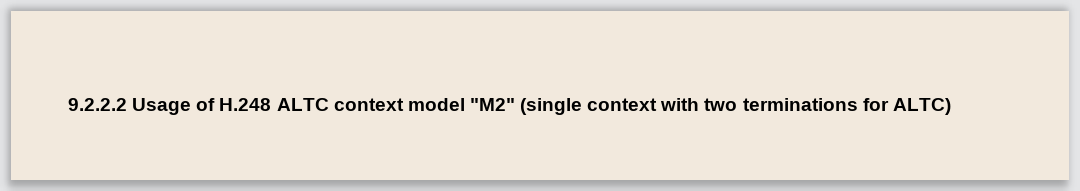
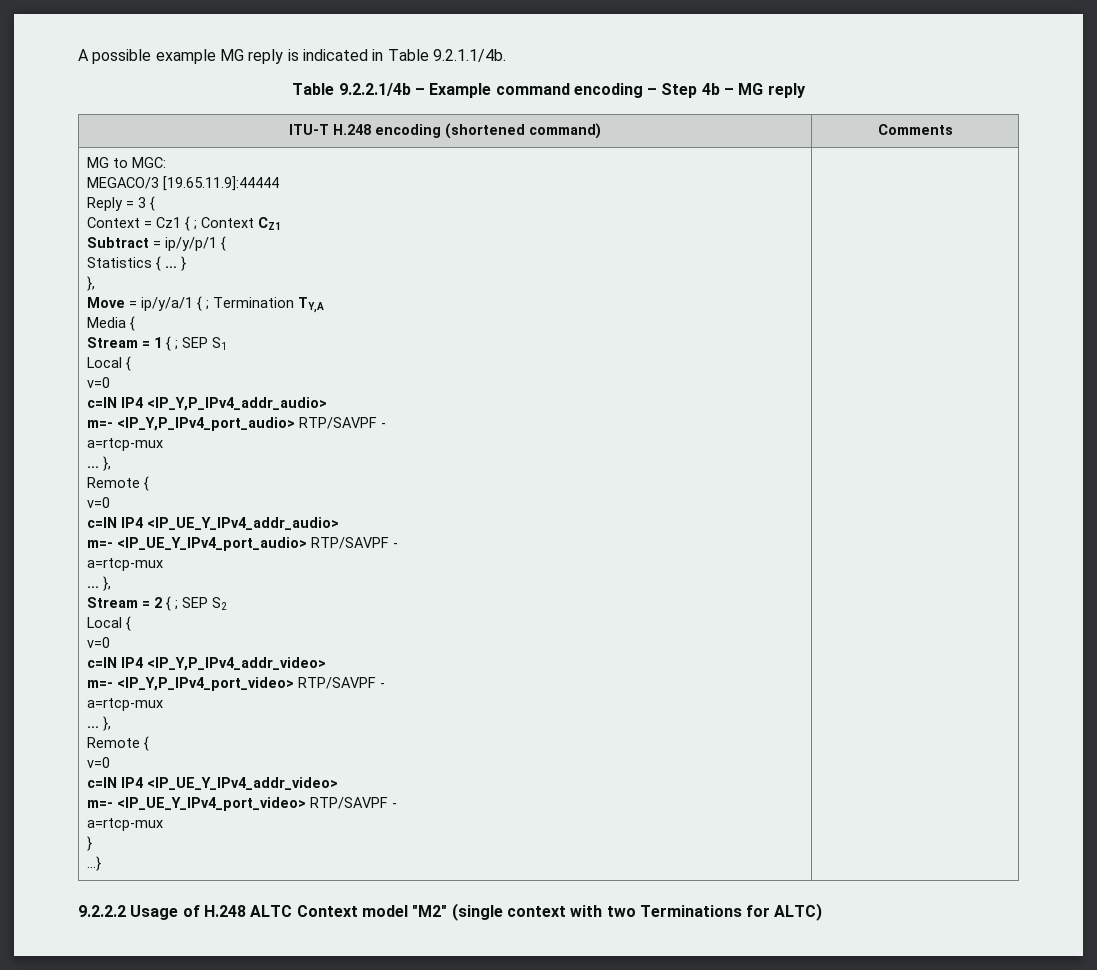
+ A possible example MG reply is indicated in Table 9.2.1.1/4b.
+ Table 9.2.2.1/4b – Example command encoding – Step 4b – MG reply
+ ITU-T H.248 encoding (shortened command) | Comments
+ MG to MGC:
+ MEGACO/3 [19.65.11.9]:44444
+ Reply = 3 {
+ Context = Cz1 { ; Context CZ1
+ Subtract = ip/y/p/1 {
+ Statistics { … }
+ },
+ Move = ip/y/a/1 { ; Termination TY,A
+ Media {
+ Stream = 1 { ; SEP S1
+ Local {
+ v=0
+ c=IN IP4 <IP_Y,P_IPv4_addr_audio>
+ m=- <IP_Y,P_IPv4_port_audio> RTP/SAVPF -
+ a=rtcp-mux
+ … },
+ Remote {
+ v=0
+ c=IN IP4 <IP_UE_Y_IPv4_addr_audio>
+ m=- <IP_UE_Y_IPv4_port_audio> RTP/SAVPF -
+ a=rtcp-mux
+ … },
+ Stream = 2 { ; SEP S2
+ Local {
+ v=0
+ c=IN IP4 <IP_Y,P_IPv4_addr_video>
+ m=- <IP_Y,P_IPv4_port_video> RTP/SAVPF -
+ a=rtcp-mux
+ … },
+ Remote {
+ v=0
+ c=IN IP4 <IP_UE_Y_IPv4_addr_video>
+ m=- <IP_UE_Y_IPv4_port_video> RTP/SAVPF -
+ a=rtcp-mux
+ }
+ …}
- 9.2.2.2 Usage of H.248 ALTC context model "M2" (single context with two terminations for ALTC)
+ 9.2.2.2 Usage of H.248 ALTC Context model "M2" (single context with two Terminations for ALTC)

